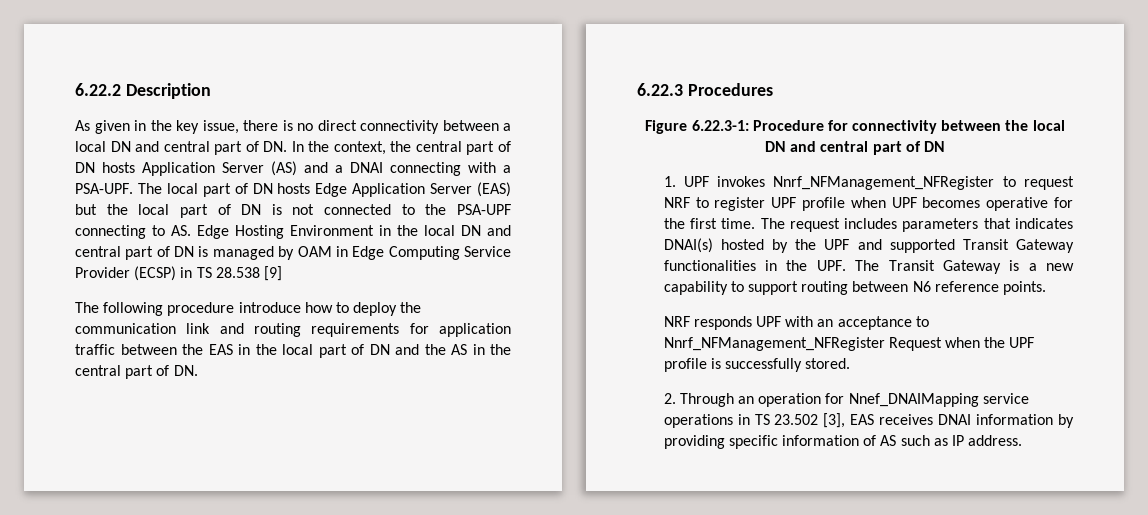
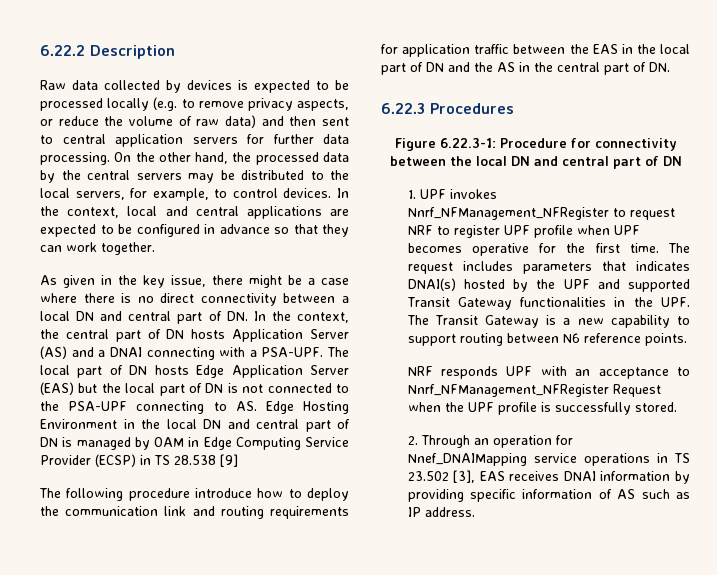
+ Raw data collected by devices is expected to be processed locally (e.g. to remove privacy aspects, or reduce the volume of raw data) and then sent to central application servers for further data processing. On the other hand, the processed data by the central servers may be distributed to the local servers, for example, to control devices. In the context, local and central applications are expected to be configured in advance so that they can work together.
- As given in the key issue, there is no direct connectivity between a local DN and central part of DN. In the context, the central part of DN hosts Application Server (AS) and a DNAI connecting with a PSA-UPF.
+ As given in the key issue, there might be a case where there is no direct connectivity between a local DN and central part of DN. In the context, the central part of DN hosts Application Server (AS) and a DNAI connecting with a PSA-UPF.

